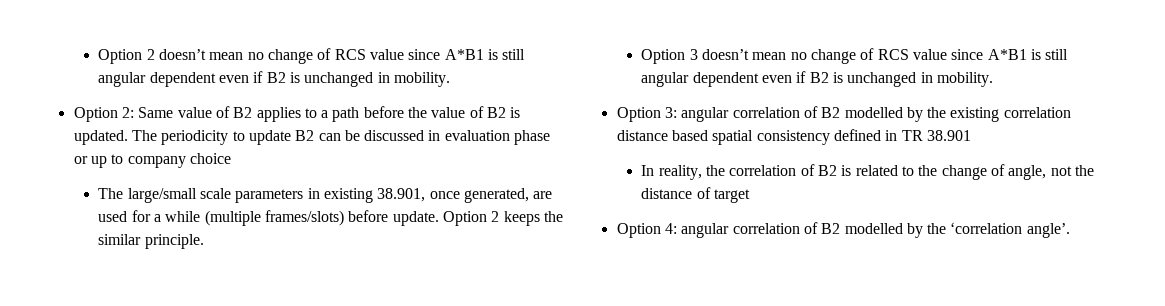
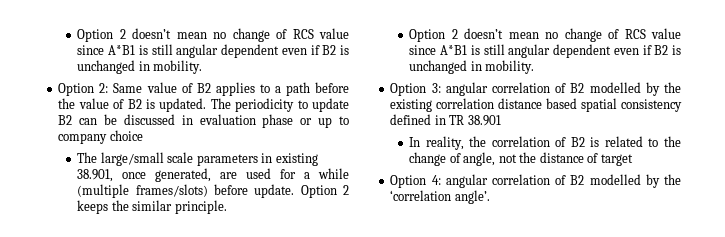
  Option 2 keeps the similar principle.
- Option 3 doesn’t mean no change of RCS value since A*B1 is still angular dependent even if B2 is unchanged in mobility.
+ Option 2 doesn’t mean no change of RCS value since A*B1 is still angular dependent even if B2 is unchanged in mobility.

